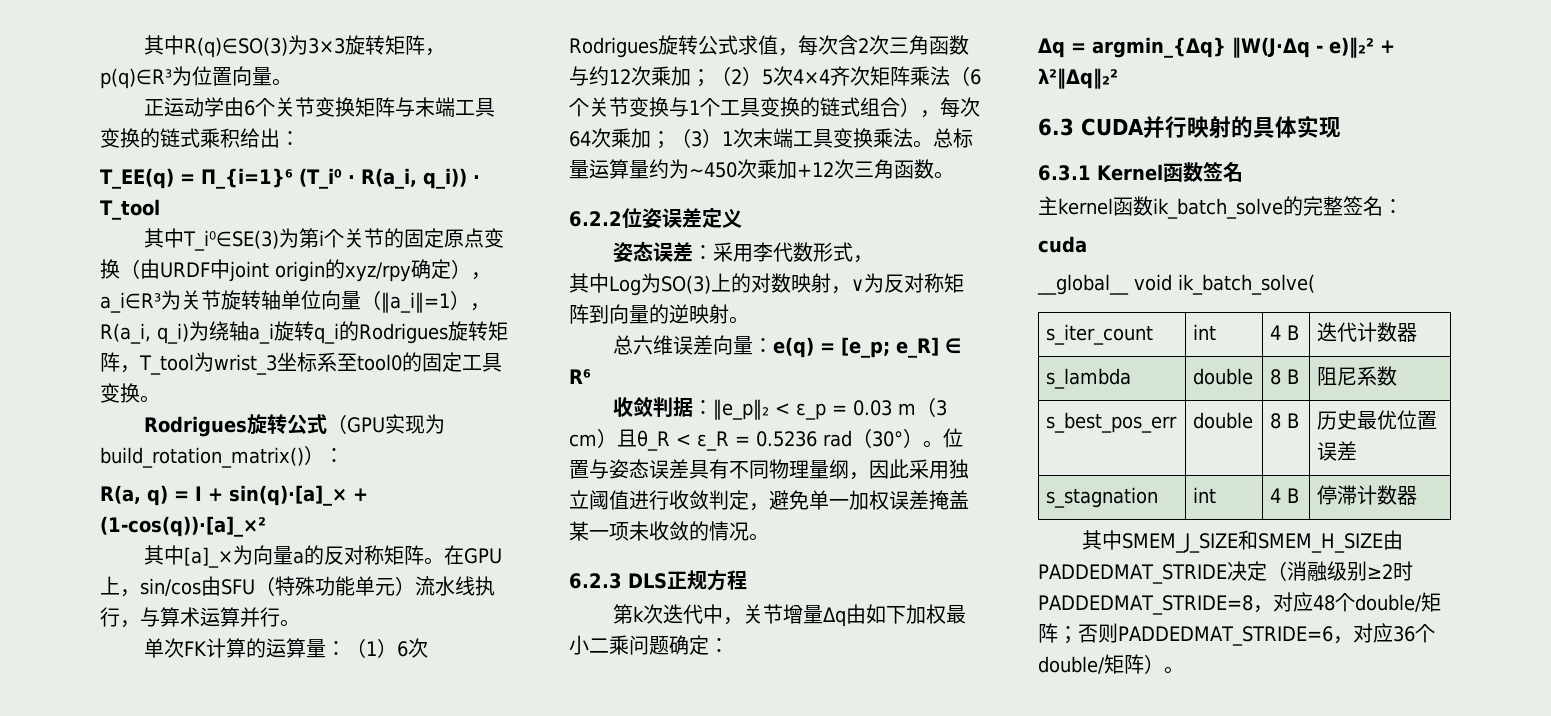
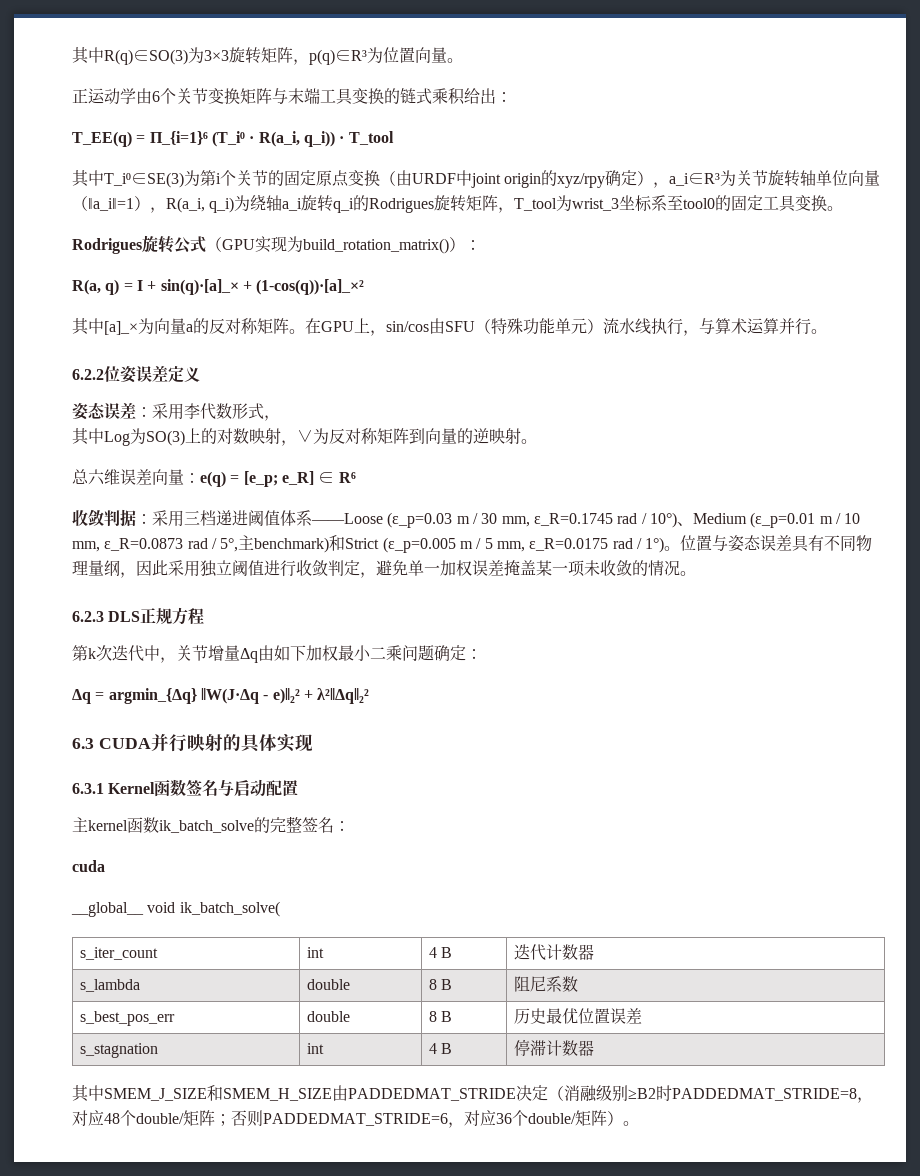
- 单次FK计算的运算量：（1）6次Rodrigues旋转公式求值，每次含2次三角函数与约12次乘加；（2）5次4×4齐次矩阵乘法（6个关节变换与1个工具变换的链式组合），每次64次乘加；（3）1次末端工具变换乘法。总标量运算量约为~450次乘加+12次三角函数。
- 收敛判据：‖e_p‖₂ < ε_p = 0.03 m（3 cm）且θ_R < ε_R = 0.5236 rad（30°）。
+ 收敛判据：采用三档递进阈值体系——Loose (ε_p=0.03 m / 30 mm, ε_R=0.1745 rad / 10°)、Medium (ε_p=0.01 m / 10 mm, ε_R=0.0873 rad / 5°,主benchmark)和Strict (ε_p=0.005 m / 5 mm, ε_R=0.0175 rad / 1°)。
- 6.3.1 Kernel函数签名
+ 6.3.1 Kernel函数签名与启动配置
- 其中SMEM_J_SIZE和SMEM_H_SIZE由PADDEDMAT_STRIDE决定（消融级别≥2时PADDEDMAT_STRIDE=8，对应48个double/矩阵；否则PADDEDMAT_STRIDE=6，对应36个double/矩阵）。
+ 其中SMEM_J_SIZE和SMEM_H_SIZE由PADDEDMAT_STRIDE决定（消融级别≥B2时PADDEDMAT_STRIDE=8，对应48个double/矩阵；否则PADDEDMAT_STRIDE=6，对应36个double/矩阵）。

